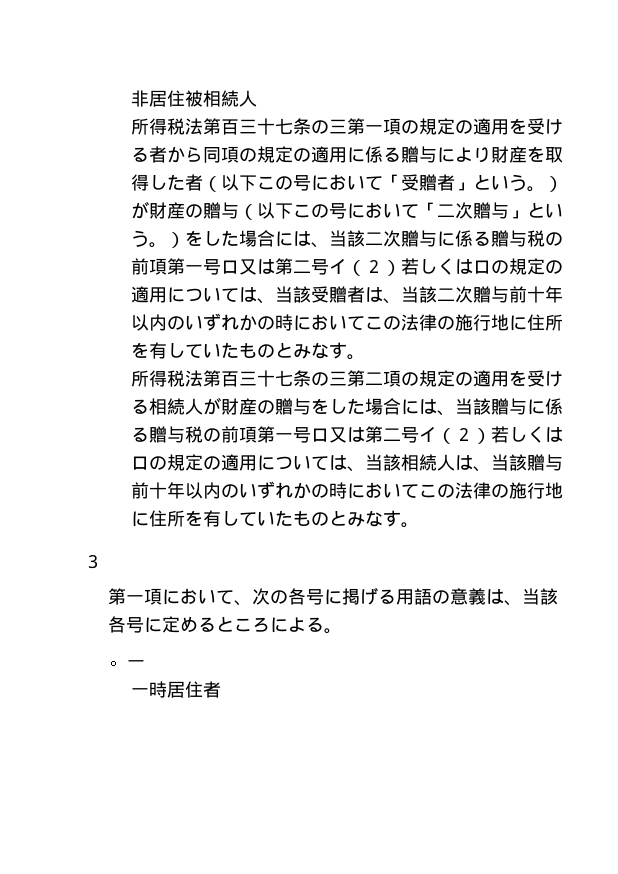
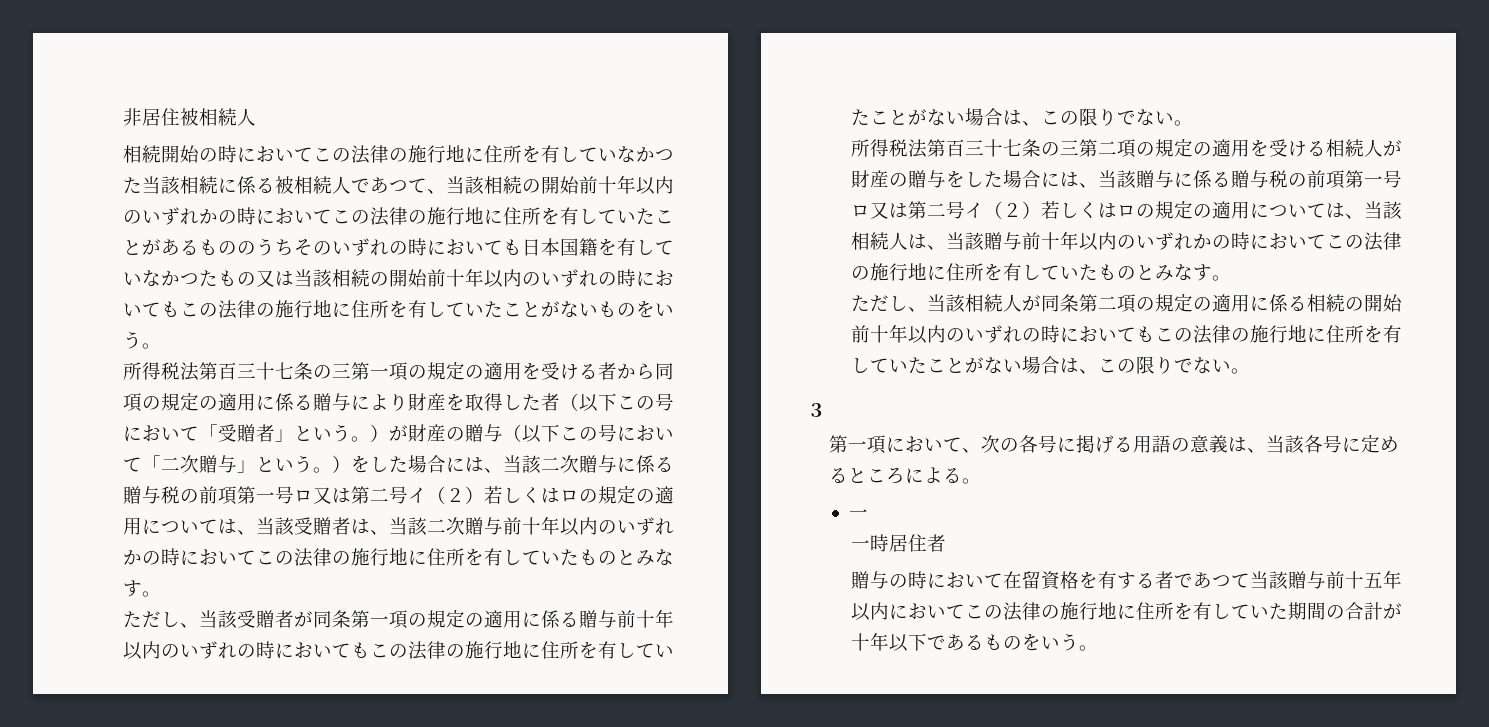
+ 相続開始の時においてこの法律の施行地に住所を有していなかつた当該相続に係る被相続人であつて、当該相続の開始前十年以内のいずれかの時においてこの法律の施行地に住所を有していたことがあるもののうちそのいずれの時においても日本国籍を有していなかつたもの又は当該相続の開始前十年以内のいずれの時においてもこの法律の施行地に住所を有していたことがないものをいう。
+ ただし、当該受贈者が同条第一項の規定の適用に係る贈与前十年以内のいずれの時においてもこの法律の施行地に住所を有していたことがない場合は、この限りでない。
+ ただし、当該相続人が同条第二項の規定の適用に係る相続の開始前十年以内のいずれの時においてもこの法律の施行地に住所を有していたことがない場合は、この限りでない。
+ 贈与の時において在留資格を有する者であつて当該贈与前十五年以内においてこの法律の施行地に住所を有していた期間の合計が十年以下であるものをいう。

